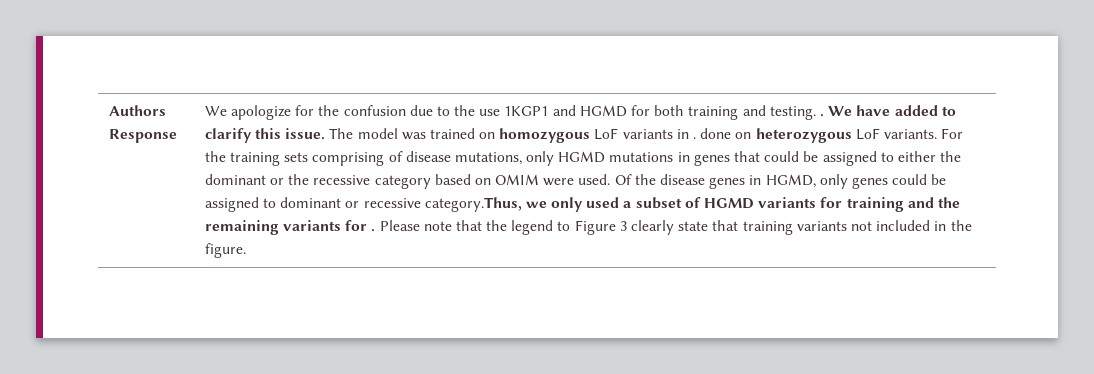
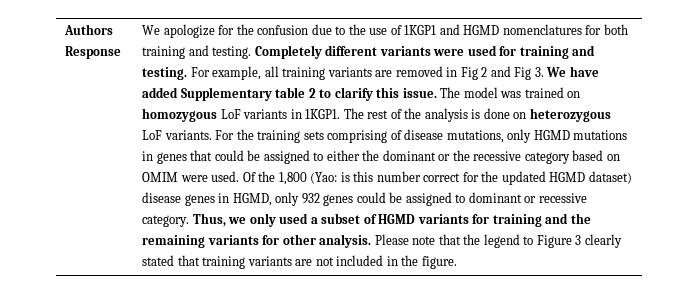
- We apologize for the confusion due to the use 1KGP1 and HGMD for both training and testing. . We have added to clarify this issue.
+ We apologize for the confusion due to the use of 1KGP1 and HGMD nomenclatures for both training and testing. Completely different variants were used for training and testing. For example, all training variants are removed in Fig 2 and Fig 3. We have added Supplementary table 2 to clarify this issue.
- The model was trained on homozygous LoF variants in . done on heterozygous LoF variants.
+ The model was trained on homozygous LoF variants in 1KGP1. The rest of the analysis is done on heterozygous LoF variants.
- Of the disease genes in HGMD, only genes could be assigned to dominant or recessive category.Thus, we only used a subset of HGMD variants for training and the remaining variants for .
+ Of the 1,800 (Yao: is this number correct for the updated HGMD dataset) disease genes in HGMD, only 932 genes could be assigned to dominant or recessive category. Thus, we only used a subset of HGMD variants for training and the remaining variants for other analysis.
- Please note that the legend to Figure 3 clearly state that training variants not included in the figure.
+ Please note that the legend to Figure 3 clearly stated that training variants are not included in the figure.

